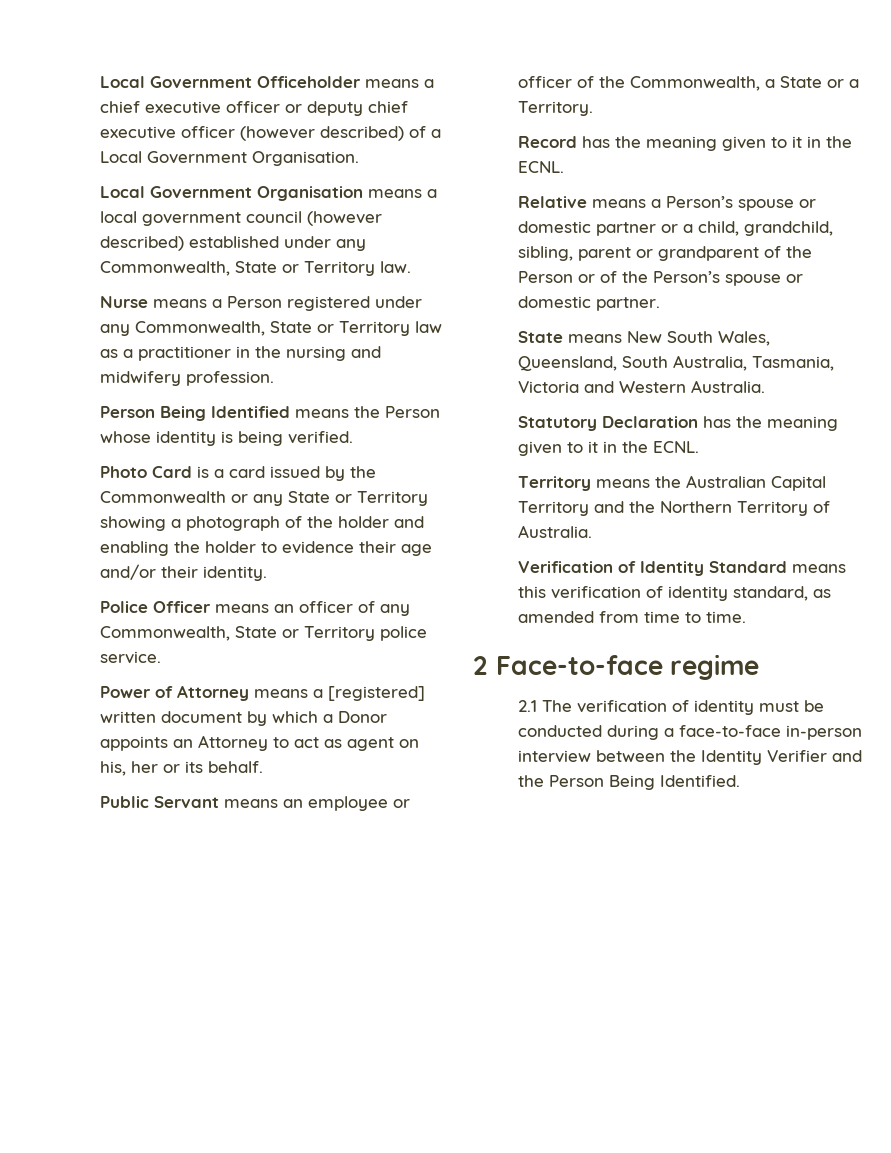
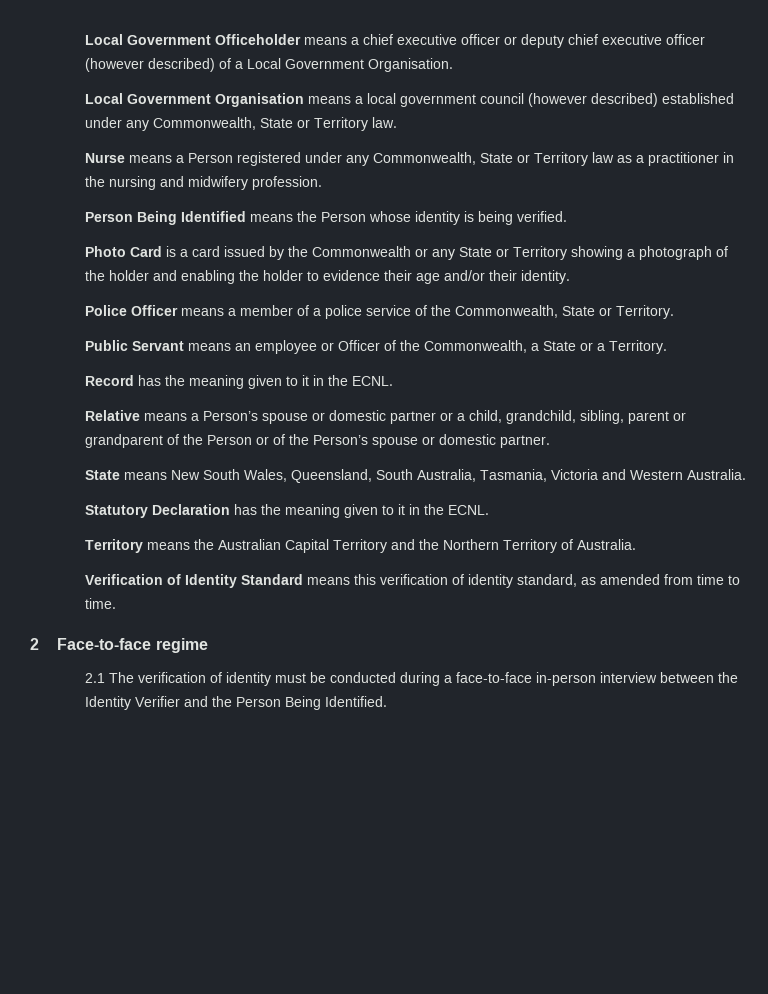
- Police Officer means an officer of any Commonwealth, State or Territory police service.
- Power of Attorney means a [registered] written document by which a Donor appoints an Attorney to act as agent on his, her or its behalf.
+ Police Officer means a member of a police service of the Commonwealth, State or Territory.
- Public Servant means an employee or officer of the Commonwealth, a State or a Territory.
+ Public Servant means an employee or Officer of the Commonwealth, a State or a Territory.

